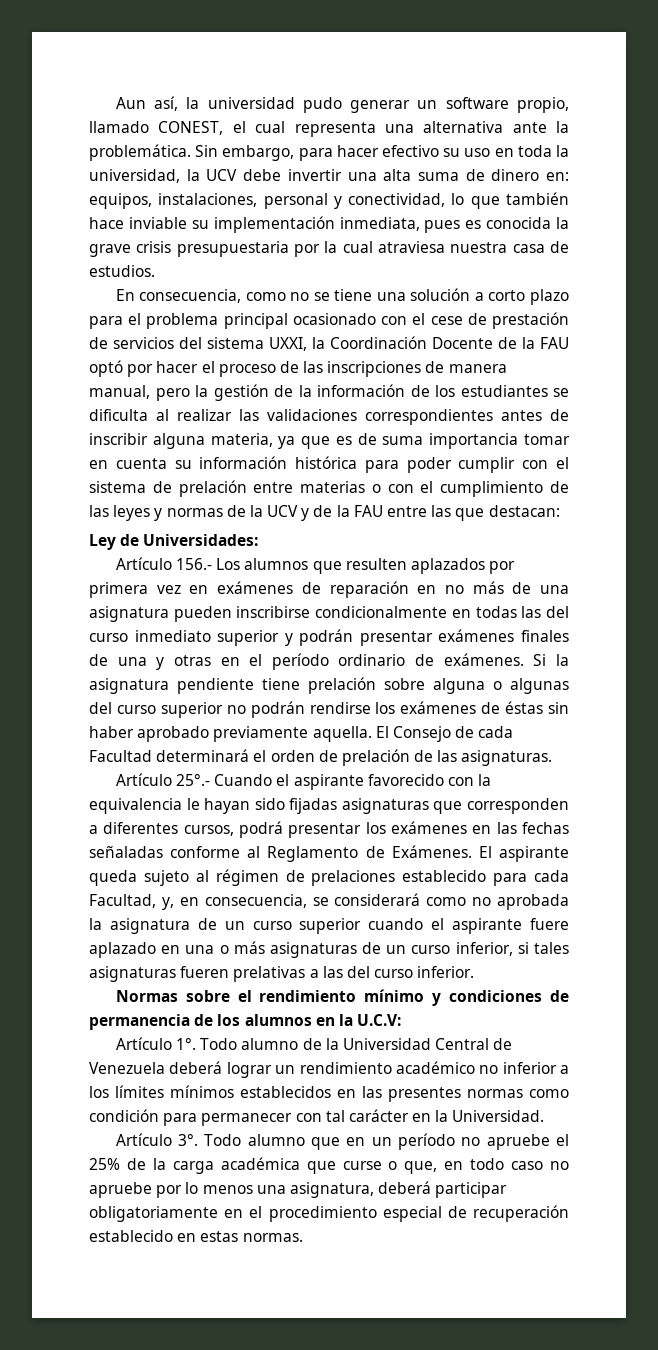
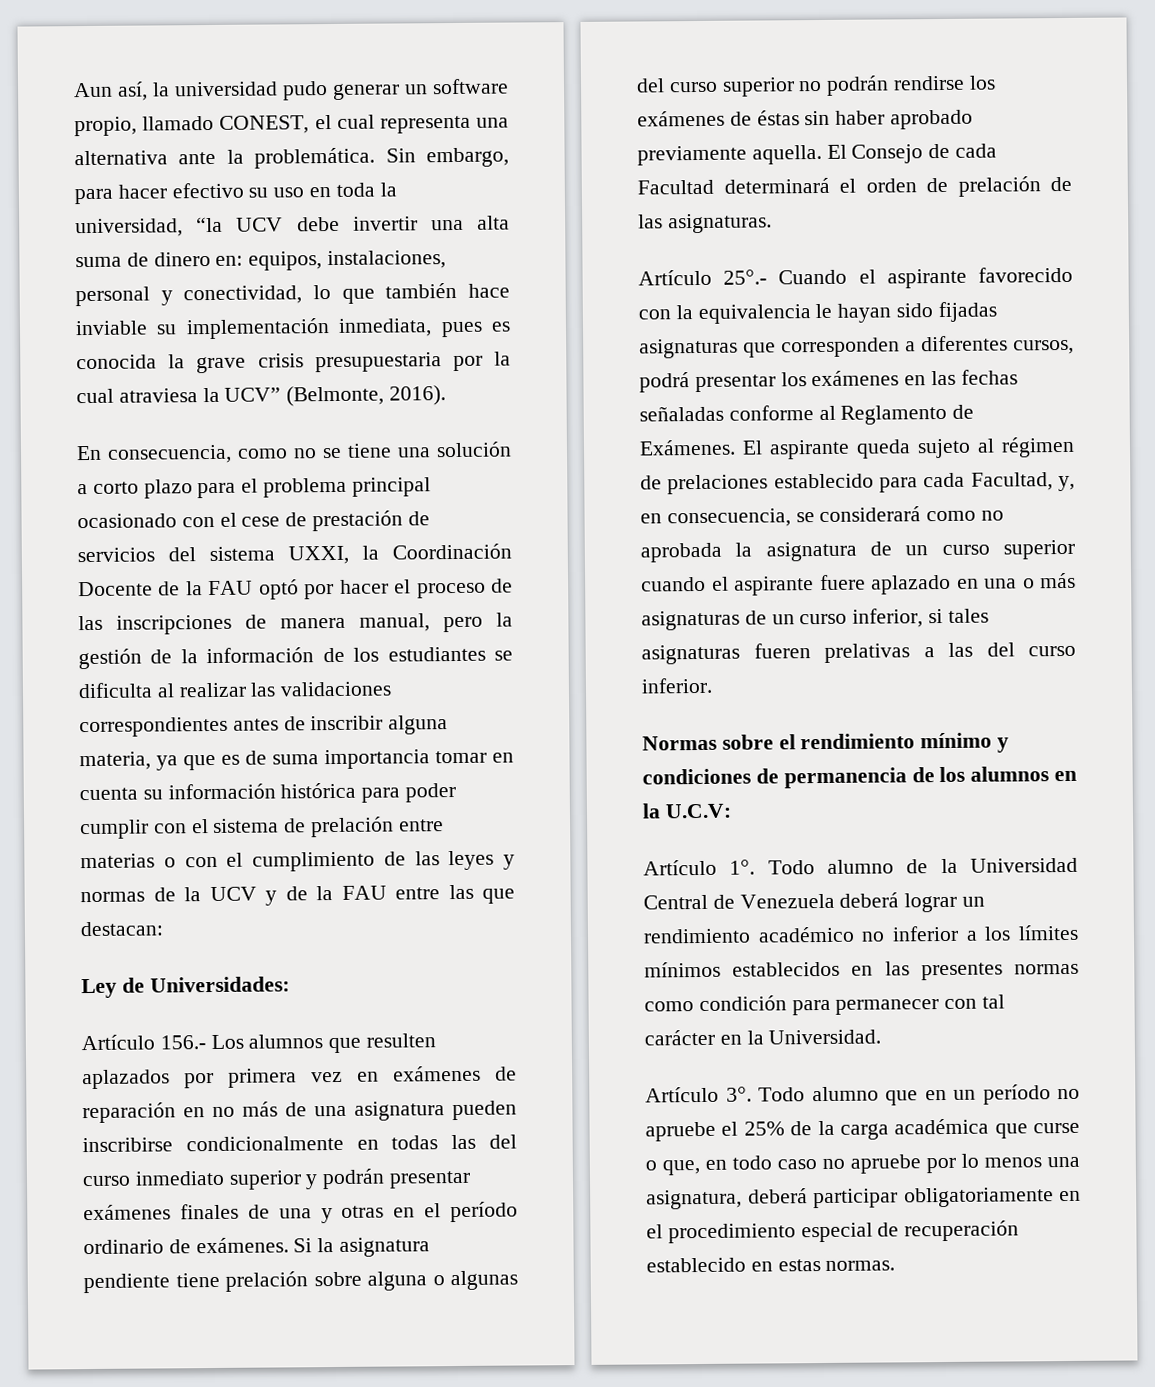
- Sin embargo, para hacer efectivo su uso en toda la universidad, la UCV debe invertir una alta suma de dinero en: equipos, instalaciones, personal y conectividad, lo que también hace inviable su implementación inmediata, pues es conocida la grave crisis presupuestaria por la cual atraviesa nuestra casa de estudios.
+ Sin embargo, para hacer efectivo su uso en toda la universidad, “la UCV debe invertir una alta suma de dinero en: equipos, instalaciones, personal y conectividad, lo que también hace inviable su implementación inmediata, pues es conocida la grave crisis presupuestaria por la cual atraviesa la UCV” (Belmonte, 2016).

